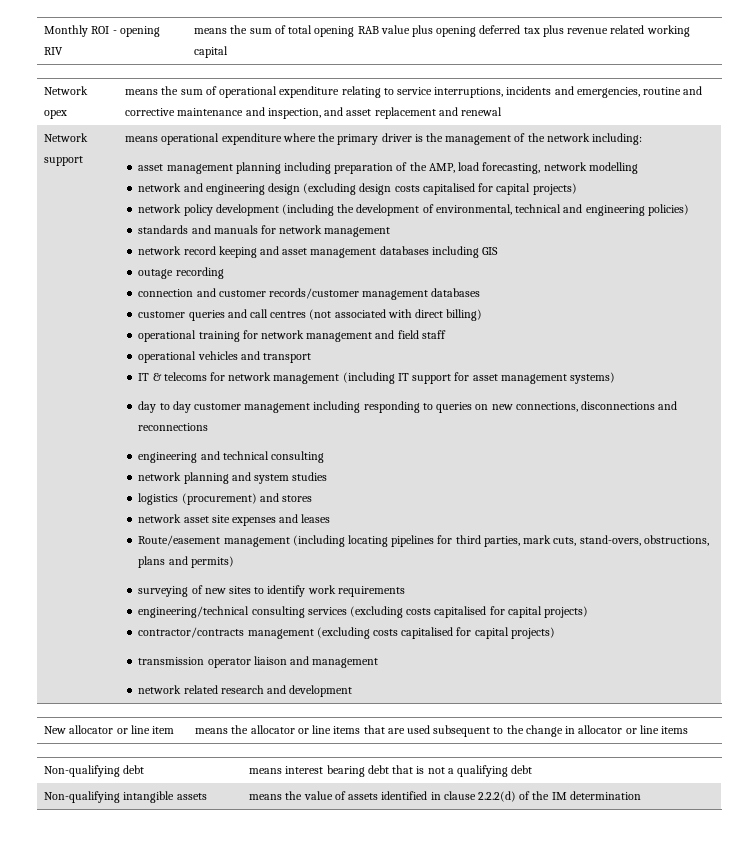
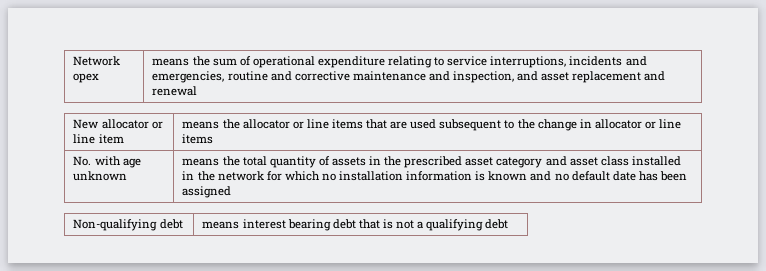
- Monthly ROI - opening RIV | means the sum of total opening RAB value plus opening deferred tax plus revenue related working capital
- Network support | means operational expenditure where the primary driver is the management of the network including:
- asset management planning including preparation of the AMP, load forecasting, network modelling
- network and engineering design (excluding design costs capitalised for capital projects)
- network policy development (including the development of environmental, technical and engineering policies)
- standards and manuals for network management
- network record keeping and asset management databases including GIS
- outage recording
- connection and customer records/customer management databases
- customer queries and call centres (not associated with direct billing)
- operational training for network management and field staff
- operational vehicles and transport
- IT & telecoms for network management (including IT support for asset management systems)
- day to day customer management including responding to queries on new connections, disconnections and reconnections
- engineering and technical consulting
- network planning and system studies
- logistics (procurement) and stores
- network asset site expenses and leases
- Route/easement management (including locating pipelines for third parties, mark cuts, stand-overs, obstructions, plans and permits)
- surveying of new sites to identify work requirements
- engineering/technical consulting services (excluding costs capitalised for capital projects)
- contractor/contracts management (excluding costs capitalised for capital projects)
- transmission operator liaison and management
- network related research and development
+ No. with age unknown | means the total quantity of assets in the prescribed asset category and asset class installed in the network for which no installation information is known and no default date has been assigned
- Non-qualifying intangible assets | means the value of assets identified in clause 2.2.2(d) of the IM determination

